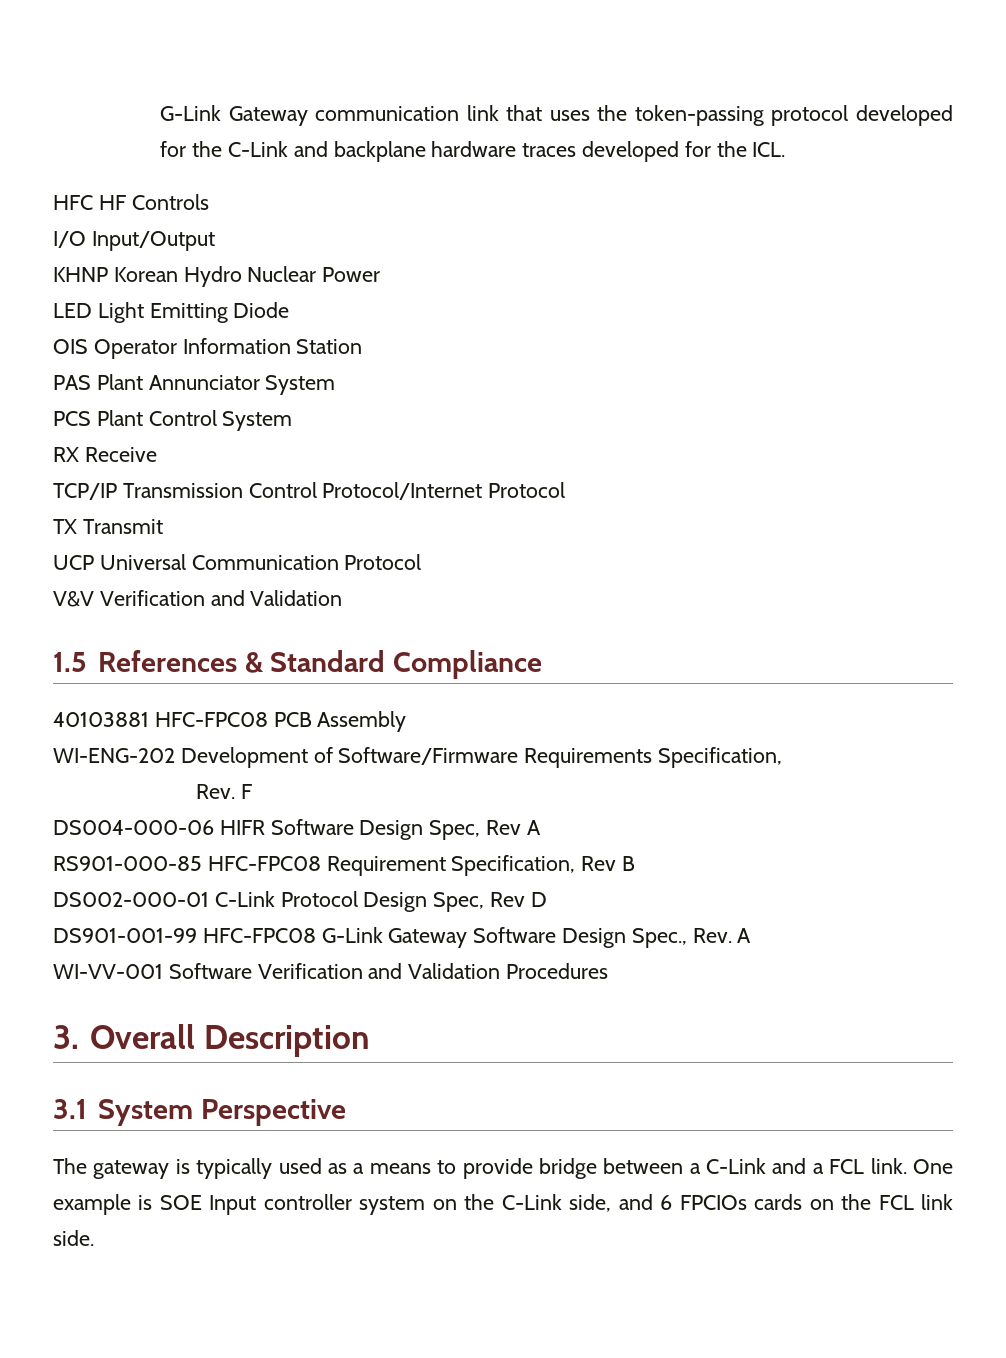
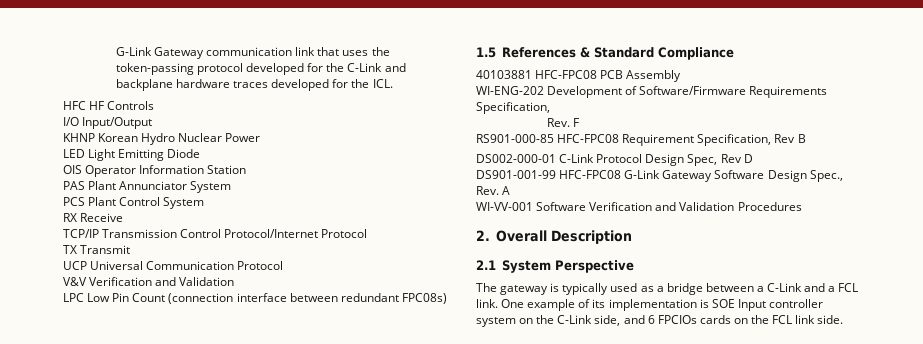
+ LPC Low Pin Count (connection interface between redundant FPC08s)
- DS004-000-06 HIFR Software Design Spec, Rev A
- 3. Overall Description
+ 2. Overall Description
- 3.1 System Perspective
+ 2.1 System Perspective
- The gateway is typically used as a means to provide bridge between a C-Link and a FCL link.
+ The gateway is typically used as a bridge between a C-Link and a FCL link.
- One example is SOE Input controller system on the C-Link side, and 6 FPCIOs cards on the FCL link side.
+ One example of its implementation is SOE Input controller system on the C-Link side, and 6 FPCIOs cards on the FCL link side.

